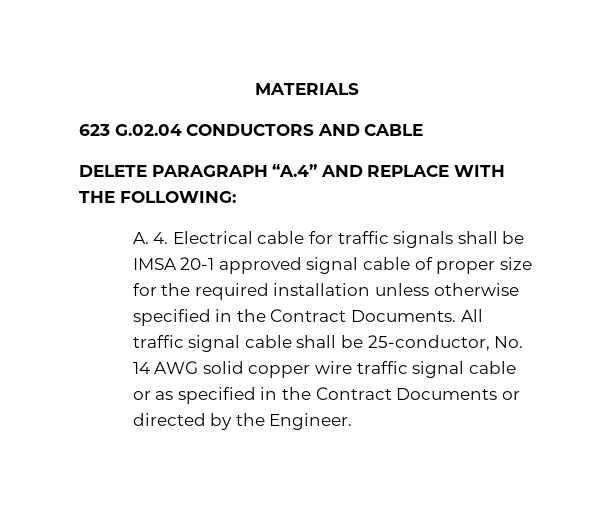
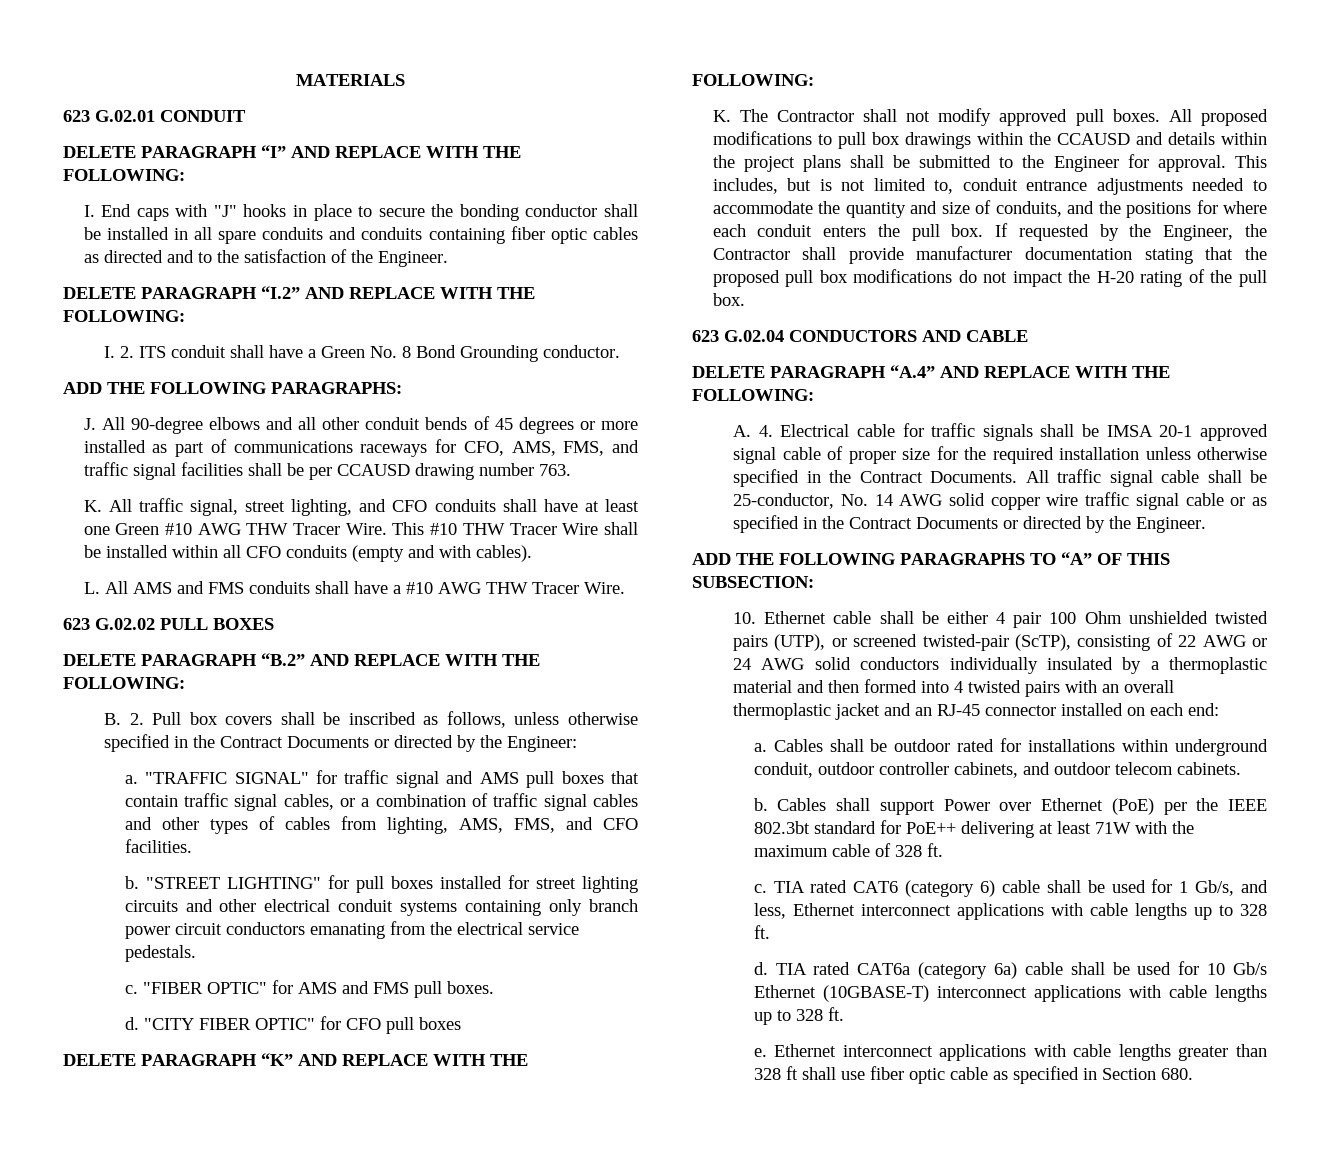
+ 623 G.02.01 CONDUIT
+ DELETE PARAGRAPH “I” AND REPLACE WITH THE FOLLOWING:
+ I. End caps with "J" hooks in place to secure the bonding conductor shall be installed in all spare conduits and conduits containing fiber optic cables as directed and to the satisfaction of the Engineer.
+ DELETE PARAGRAPH “I.2” AND REPLACE WITH THE FOLLOWING:
+ I. 2. ITS conduit shall have a Green No. 8 Bond Grounding conductor.
+ ADD THE FOLLOWING PARAGRAPHS:
+ J. All 90-degree elbows and all other conduit bends of 45 degrees or more installed as part of communications raceways for CFO, AMS, FMS, and traffic signal facilities shall be per CCAUSD drawing number 763.
+ K. All traffic signal, street lighting, and CFO conduits shall have at least one Green #10 AWG THW Tracer Wire. This #10 THW Tracer Wire shall be installed within all CFO conduits (empty and with cables).
+ L. All AMS and FMS conduits shall have a #10 AWG THW Tracer Wire.
+ 623 G.02.02 PULL BOXES
+ DELETE PARAGRAPH “B.2” AND REPLACE WITH THE FOLLOWING:
+ B. 2. Pull box covers shall be inscribed as follows, unless otherwise specified in the Contract Documents or directed by the Engineer:
+ a. "TRAFFIC SIGNAL" for traffic signal and AMS pull boxes that contain traffic signal cables, or a combination of traffic signal cables and other types of cables from lighting, AMS, FMS, and CFO facilities.
+ b. "STREET LIGHTING" for pull boxes installed for street lighting circuits and other electrical conduit systems containing only branch power circuit conductors emanating from the electrical service pedestals.
+ c. "FIBER OPTIC" for AMS and FMS pull boxes.
+ d. "CITY FIBER OPTIC" for CFO pull boxes
+ DELETE PARAGRAPH “K” AND REPLACE WITH THE FOLLOWING:
+ K. The Contractor shall not modify approved pull boxes. All proposed modifications to pull box drawings within the CCAUSD and details within the project plans shall be submitted to the Engineer for approval. This includes, but is not limited to, conduit entrance adjustments needed to accommodate the quantity and size of conduits, and the positions for where each conduit enters the pull box. If requested by the Engineer, the Contractor shall provide manufacturer documentation stating that the proposed pull box modifications do not impact the H-20 rating of the pull box.
+ ADD THE FOLLOWING PARAGRAPHS TO “A” OF THIS SUBSECTION:
+ 10. Ethernet cable shall be either 4 pair 100 Ohm unshielded twisted pairs (UTP), or screened twisted-pair (ScTP), consisting of 22 AWG or 24 AWG solid conductors individually insulated by a thermoplastic material and then formed into 4 twisted pairs with an overall thermoplastic jacket and an RJ-45 connector installed on each end:
+ a. Cables shall be outdoor rated for installations within underground conduit, outdoor controller cabinets, and outdoor telecom cabinets.
+ b. Cables shall support Power over Ethernet (PoE) per the IEEE 802.3bt standard for PoE++ delivering at least 71W with the maximum cable of 328 ft.
+ c. TIA rated CAT6 (category 6) cable shall be used for 1 Gb/s, and less, Ethernet interconnect applications with cable lengths up to 328 ft.
+ d. TIA rated CAT6a (category 6a) cable shall be used for 10 Gb/s Ethernet (10GBASE-T) interconnect applications with cable lengths up to 328 ft.
+ e. Ethernet interconnect applications with cable lengths greater than 328 ft shall use fiber optic cable as specified in Section 680.

